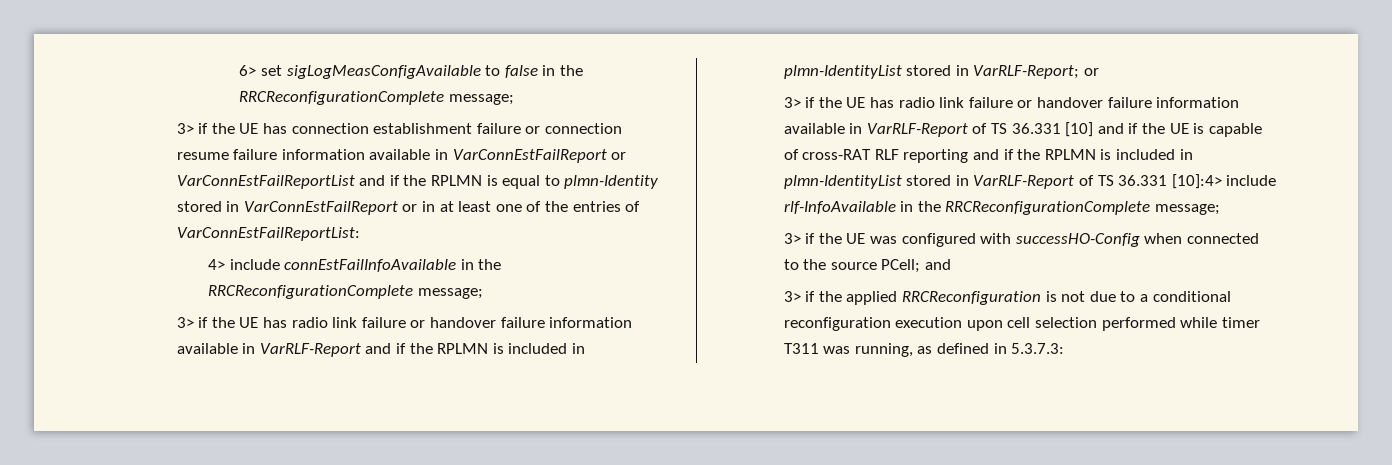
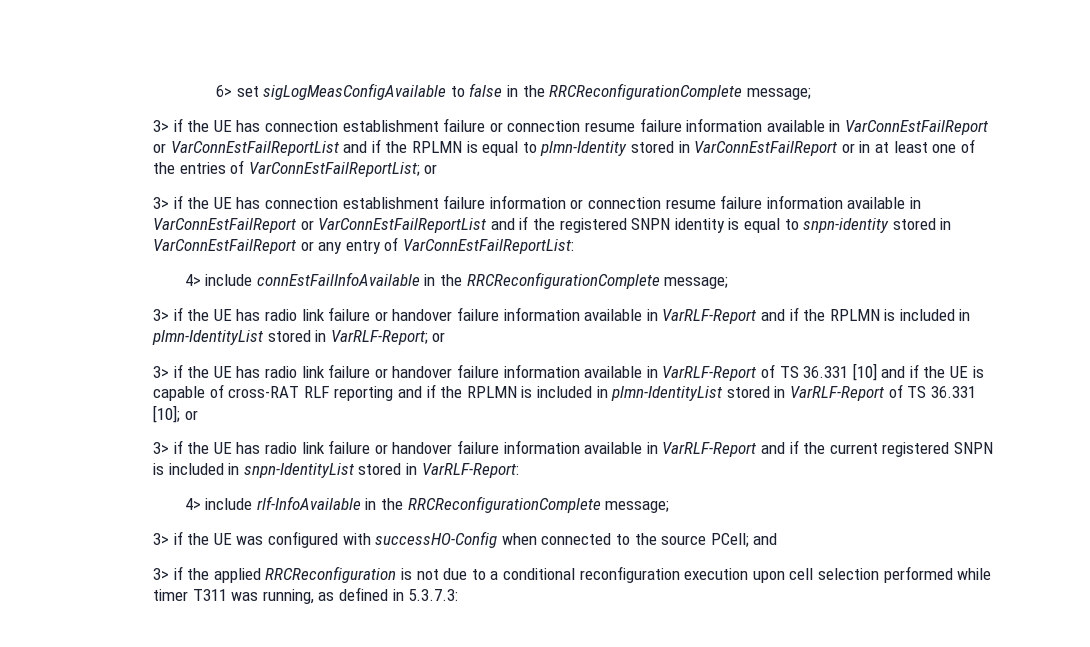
- 3> if the UE has connection establishment failure or connection resume failure information available in VarConnEstFailReport or VarConnEstFailReportList and if the RPLMN is equal to plmn-Identity stored in VarConnEstFailReport or in at least one of the entries of VarConnEstFailReportList:
+ 3> if the UE has connection establishment failure or connection resume failure information available in VarConnEstFailReport or VarConnEstFailReportList and if the RPLMN is equal to plmn-Identity stored in VarConnEstFailReport or in at least one of the entries of VarConnEstFailReportList; or
+ 3> if the UE has connection establishment failure information or connection resume failure information available in VarConnEstFailReport or VarConnEstFailReportList and if the registered SNPN identity is equal to snpn-identity stored in VarConnEstFailReport or any entry of VarConnEstFailReportList:
- 3> if the UE has radio link failure or handover failure information available in VarRLF-Report of TS 36.331 [10] and if the UE is capable of cross-RAT RLF reporting and if the RPLMN is included in plmn-IdentityList stored in VarRLF-Report of TS 36.331 [10]:4> include rlf-InfoAvailable in the RRCReconfigurationComplete message;
+ 3> if the UE has radio link failure or handover failure information available in VarRLF-Report of TS 36.331 [10] and if the UE is capable of cross-RAT RLF reporting and if the RPLMN is included in plmn-IdentityList stored in VarRLF-Report of TS 36.331 [10]; or
+ 3> if the UE has radio link failure or handover failure information available in VarRLF-Report and if the current registered SNPN is included in snpn-IdentityList stored in VarRLF-Report:
+ 4> include rlf-InfoAvailable in the RRCReconfigurationComplete message;

